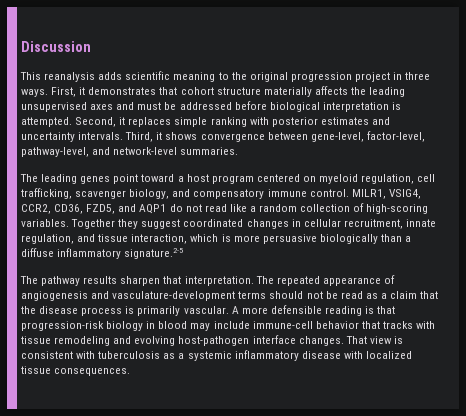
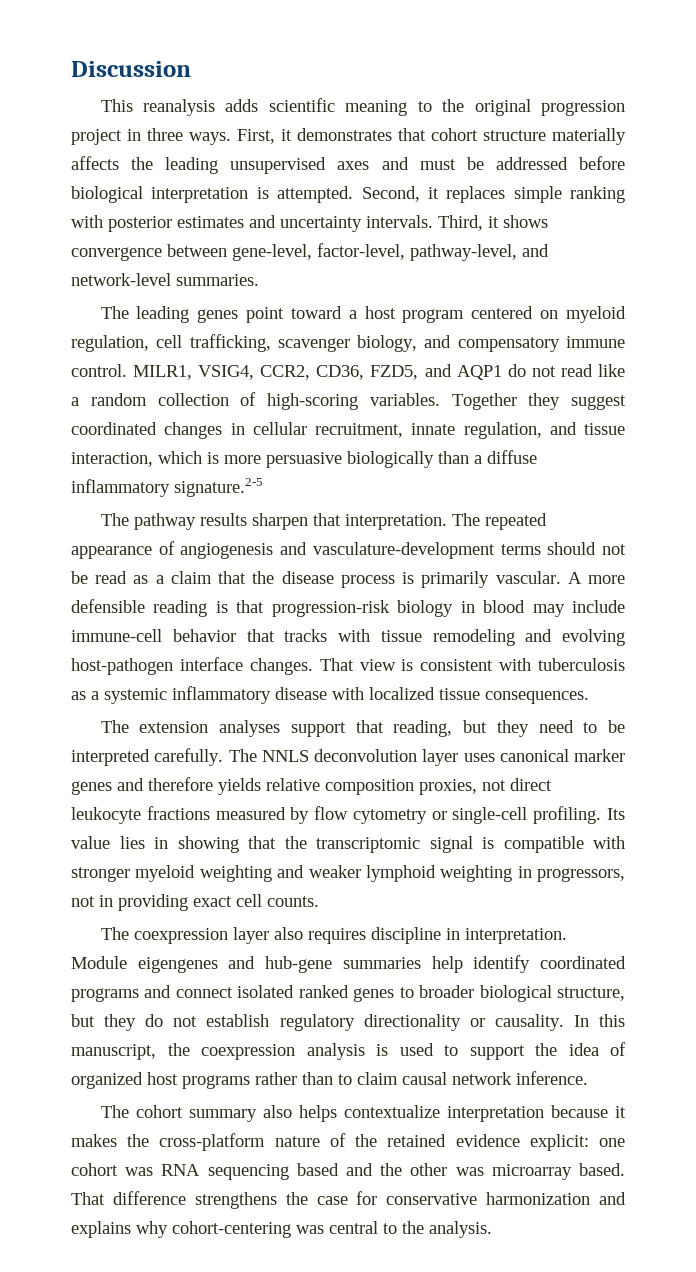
+ The extension analyses support that reading, but they need to be interpreted carefully. The NNLS deconvolution layer uses canonical marker genes and therefore yields relative composition proxies, not direct leukocyte fractions measured by flow cytometry or single-cell profiling. Its value lies in showing that the transcriptomic signal is compatible with stronger myeloid weighting and weaker lymphoid weighting in progressors, not in providing exact cell counts.
+ The coexpression layer also requires discipline in interpretation. Module eigengenes and hub-gene summaries help identify coordinated programs and connect isolated ranked genes to broader biological structure, but they do not establish regulatory directionality or causality. In this manuscript, the coexpression analysis is used to support the idea of organized host programs rather than to claim causal network inference.
+ The cohort summary also helps contextualize interpretation because it makes the cross-platform nature of the retained evidence explicit: one cohort was RNA sequencing based and the other was microarray based. That difference strengthens the case for conservative harmonization and explains why cohort-centering was central to the analysis.

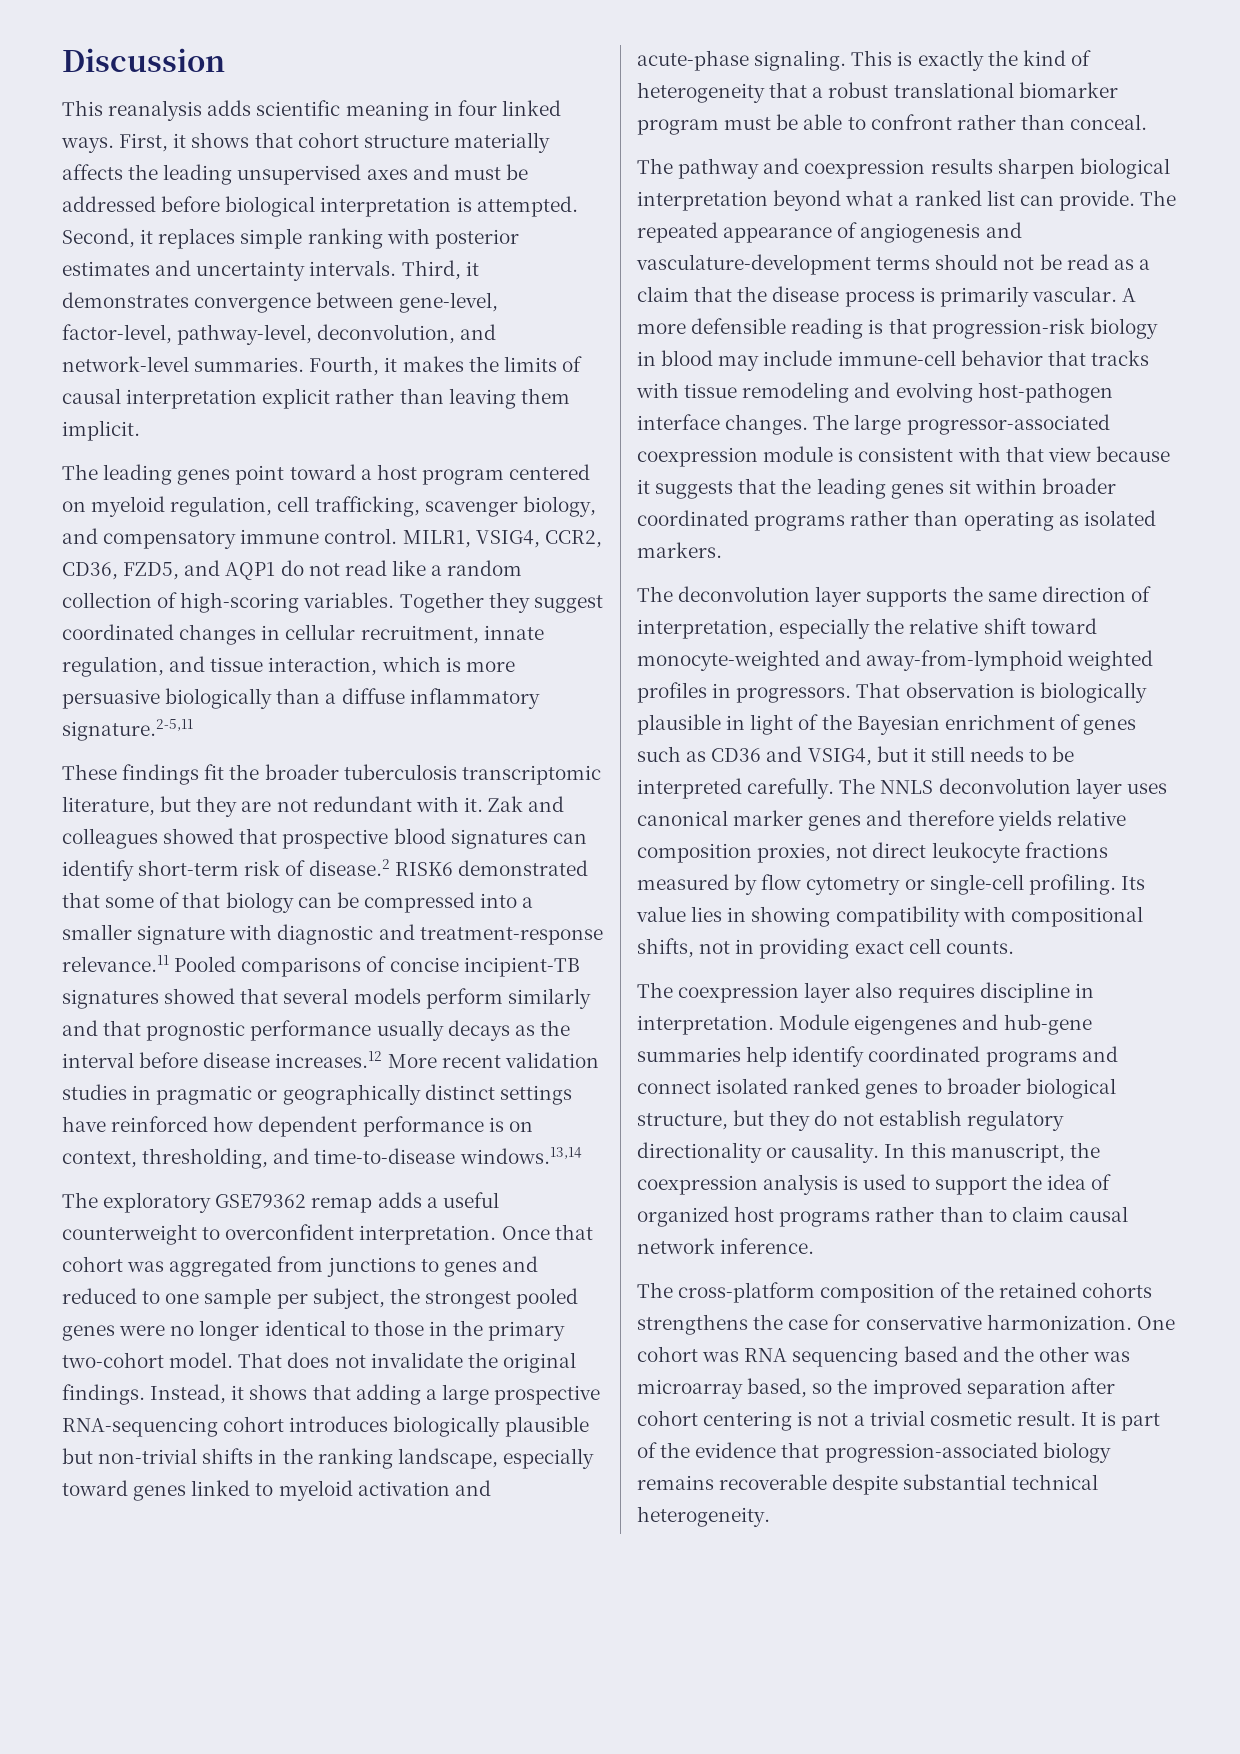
- This reanalysis adds scientific meaning to the original progression project in three ways.
+ This reanalysis adds scientific meaning in four linked ways.
- First, it demonstrates that cohort structure materially affects the leading unsupervised axes and must be addressed before biological interpretation is attempted.
+ First, it shows that cohort structure materially affects the leading unsupervised axes and must be addressed before biological interpretation is attempted.
- Third, it shows convergence between gene-level, factor-level, pathway-level, and network-level summaries.
+ Third, it demonstrates convergence between gene-level, factor-level, pathway-level, deconvolution, and network-level summaries. Fourth, it makes the limits of causal interpretation explicit rather than leaving them implicit.
- Together they suggest coordinated changes in cellular recruitment, innate regulation, and tissue interaction, which is more persuasive biologically than a diffuse inflammatory signature.2-5
- The pathway results sharpen that interpretation.
+ Together they suggest coordinated changes in cellular recruitment, innate regulation, and tissue interaction, which is more persuasive biologically than a diffuse inflammatory signature.2-5,11
+ These findings fit the broader tuberculosis transcriptomic literature, but they are not redundant with it. Zak and colleagues showed that prospective blood signatures can identify short-term risk of disease.2 RISK6 demonstrated that some of that biology can be compressed into a smaller signature with diagnostic and treatment-response relevance.11 Pooled comparisons of concise incipient-TB signatures showed that several models perform similarly and that prognostic performance usually decays as the interval before disease increases.12 More recent validation studies in pragmatic or geographically distinct settings have reinforced how dependent performance is on context, thresholding, and time-to-disease windows.13,14
+ The exploratory GSE79362 remap adds a useful counterweight to overconfident interpretation. Once that cohort was aggregated from junctions to genes and reduced to one sample per subject, the strongest pooled genes were no longer identical to those in the primary two-cohort model. That does not invalidate the original findings. Instead, it shows that adding a large prospective RNA-sequencing cohort introduces biologically plausible but non-trivial shifts in the ranking landscape, especially toward genes linked to myeloid activation and acute-phase signaling. This is exactly the kind of heterogeneity that a robust translational biomarker program must be able to confront rather than conceal.
+ The pathway and coexpression results sharpen biological interpretation beyond what a ranked list can provide.
- That view is consistent with tuberculosis as a systemic inflammatory disease with localized tissue consequences.
- The extension analyses support that reading, but they need to be interpreted carefully.
+ The large progressor-associated coexpression module is consistent with that view because it suggests that the leading genes sit within broader coordinated programs rather than operating as isolated markers.
+ The deconvolution layer supports the same direction of interpretation, especially the relative shift toward monocyte-weighted and away-from-lymphoid weighted profiles in progressors. That observation is biologically plausible in light of the Bayesian enrichment of genes such as CD36 and VSIG4, but it still needs to be interpreted carefully.
- Its value lies in showing that the transcriptomic signal is compatible with stronger myeloid weighting and weaker lymphoid weighting in progressors, not in providing exact cell counts.
+ Its value lies in showing compatibility with compositional shifts, not in providing exact cell counts.
- The cohort summary also helps contextualize interpretation because it makes the cross-platform nature of the retained evidence explicit: one cohort was RNA sequencing based and the other was microarray based. That difference strengthens the case for conservative harmonization and explains why cohort-centering was central to the analysis.
+ The cross-platform composition of the retained cohorts strengthens the case for conservative harmonization. One cohort was RNA sequencing based and the other was microarray based, so the improved separation after cohort centering is not a trivial cosmetic result. It is part of the evidence that progression-associated biology remains recoverable despite substantial technical heterogeneity.

